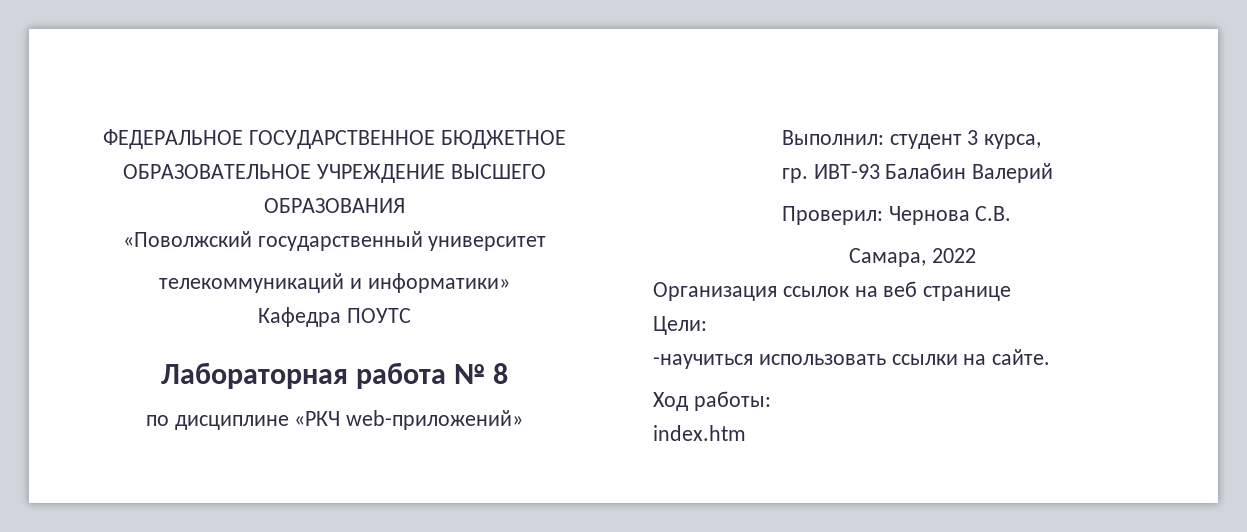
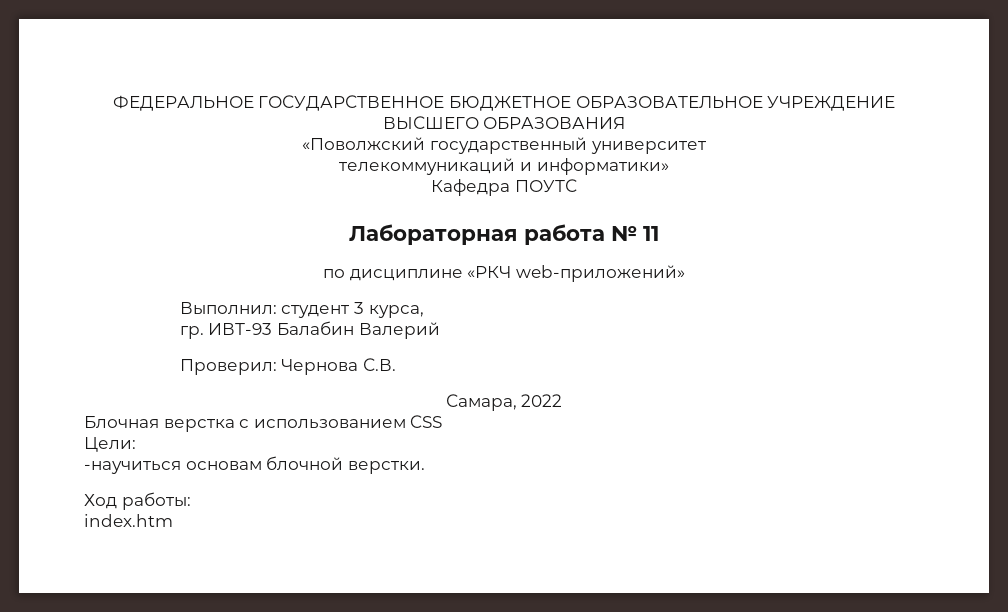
- Лабораторная работа № 8
+ Лабораторная работа № 11
- Организация ссылок на веб странице
+ Блочная верстка с использованием CSS
  Цели:
- -научиться использовать ссылки на сайте.
+ -научиться основам блочной верстки.

